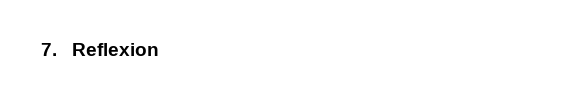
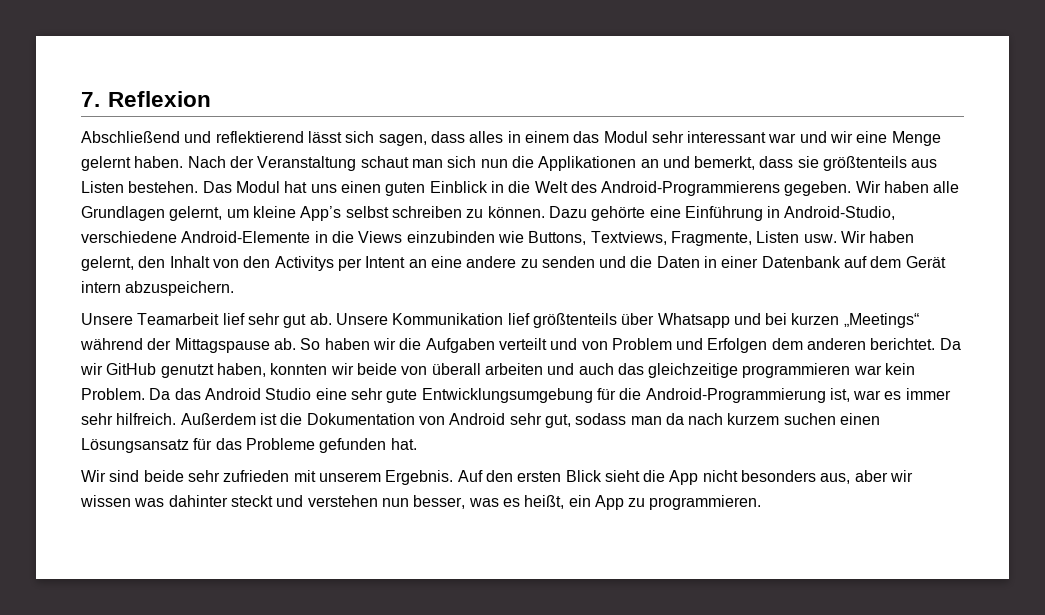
+ Abschließend und reflektierend lässt sich sagen, dass alles in einem das Modul sehr interessant war und wir eine Menge gelernt haben. Nach der Veranstaltung schaut man sich nun die Applikationen an und bemerkt, dass sie größtenteils aus Listen bestehen. Das Modul hat uns einen guten Einblick in die Welt des Android-Programmierens gegeben. Wir haben alle Grundlagen gelernt, um kleine App’s selbst schreiben zu können. Dazu gehörte eine Einführung in Android-Studio, verschiedene Android-Elemente in die Views einzubinden wie Buttons, Textviews, Fragmente, Listen usw. Wir haben gelernt, den Inhalt von den Activitys per Intent an eine andere zu senden und die Daten in einer Datenbank auf dem Gerät intern abzuspeichern.
+ Unsere Teamarbeit lief sehr gut ab. Unsere Kommunikation lief größtenteils über Whatsapp und bei kurzen „Meetings“ während der Mittagspause ab. So haben wir die Aufgaben verteilt und von Problem und Erfolgen dem anderen berichtet. Da wir GitHub genutzt haben, konnten wir beide von überall arbeiten und auch das gleichzeitige programmieren war kein Problem. Da das Android Studio eine sehr gute Entwicklungsumgebung für die Android-Programmierung ist, war es immer sehr hilfreich. Außerdem ist die Dokumentation von Android sehr gut, sodass man da nach kurzem suchen einen Lösungsansatz für das Probleme gefunden hat.
+ Wir sind beide sehr zufrieden mit unserem Ergebnis. Auf den ersten Blick sieht die App nicht besonders aus, aber wir wissen was dahinter steckt und verstehen nun besser, was es heißt, ein App zu programmieren.

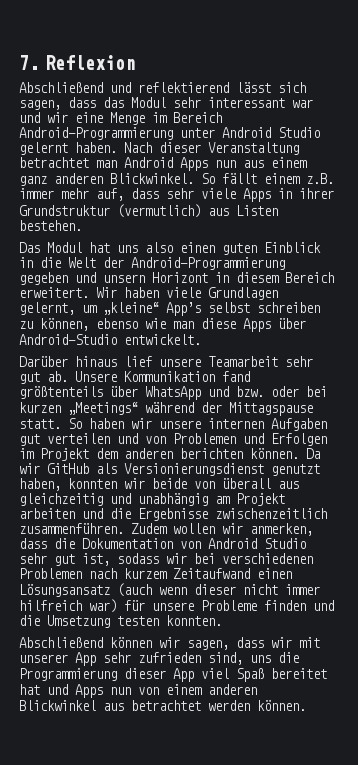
- Abschließend und reflektierend lässt sich sagen, dass alles in einem das Modul sehr interessant war und wir eine Menge gelernt haben. Nach der Veranstaltung schaut man sich nun die Applikationen an und bemerkt, dass sie größtenteils aus Listen bestehen. Das Modul hat uns einen guten Einblick in die Welt des Android-Programmierens gegeben. Wir haben alle Grundlagen gelernt, um kleine App’s selbst schreiben zu können. Dazu gehörte eine Einführung in Android-Studio, verschiedene Android-Elemente in die Views einzubinden wie Buttons, Textviews, Fragmente, Listen usw. Wir haben gelernt, den Inhalt von den Activitys per Intent an eine andere zu senden und die Daten in einer Datenbank auf dem Gerät intern abzuspeichern.
- Unsere Teamarbeit lief sehr gut ab.
+ Abschließend und reflektierend lässt sich sagen, dass das Modul sehr interessant war und wir eine Menge im Bereich Android-Programmierung unter Android Studio gelernt haben. Nach dieser Veranstaltung betrachtet man Android Apps nun aus einem ganz anderen Blickwinkel. So fällt einem z.B. immer mehr auf, dass sehr viele Apps in ihrer Grundstruktur (vermutlich) aus Listen bestehen.
+ Das Modul hat uns also einen guten Einblick in die Welt der Android-Programmierung gegeben und unsern Horizont in diesem Bereich erweitert. Wir haben viele Grundlagen gelernt, um „kleine“ App’s selbst schreiben zu können, ebenso wie man diese Apps über Android-Studio entwickelt.
+ Darüber hinaus lief unsere Teamarbeit sehr gut ab.
- Unsere Kommunikation lief größtenteils über Whatsapp und bei kurzen „Meetings“ während der Mittagspause ab.
+ Unsere Kommunikation fand größtenteils über WhatsApp und bzw. oder bei kurzen „Meetings“ während der Mittagspause statt.
- So haben wir die Aufgaben verteilt und von Problem und Erfolgen dem anderen berichtet.
+ So haben wir unsere internen Aufgaben gut verteilen und von Problemen und Erfolgen im Projekt dem anderen berichten können.
- Da wir GitHub genutzt haben, konnten wir beide von überall arbeiten und auch das gleichzeitige programmieren war kein Problem. Da das Android Studio eine sehr gute Entwicklungsumgebung für die Android-Programmierung ist, war es immer sehr hilfreich. Außerdem ist die Dokumentation von Android sehr gut, sodass man da nach kurzem suchen einen Lösungsansatz für das Probleme gefunden hat.
- Wir sind beide sehr zufrieden mit unserem Ergebnis. Auf den ersten Blick sieht die App nicht besonders aus, aber wir wissen was dahinter steckt und verstehen nun besser, was es heißt, ein App zu programmieren.
+ Da wir GitHub als Versionierungsdienst genutzt haben, konnten wir beide von überall aus gleichzeitig und unabhängig am Projekt arbeiten und die Ergebnisse zwischenzeitlich zusammenführen. Zudem wollen wir anmerken, dass die Dokumentation von Android Studio sehr gut ist, sodass wir bei verschiedenen Problemen nach kurzem Zeitaufwand einen Lösungsansatz (auch wenn dieser nicht immer hilfreich war) für unsere Probleme finden und die Umsetzung testen konnten.
+ Abschließend können wir sagen, dass wir mit unserer App sehr zufrieden sind, uns die Programmierung dieser App viel Spaß bereitet hat und Apps nun von einem anderen Blickwinkel aus betrachtet werden können.

